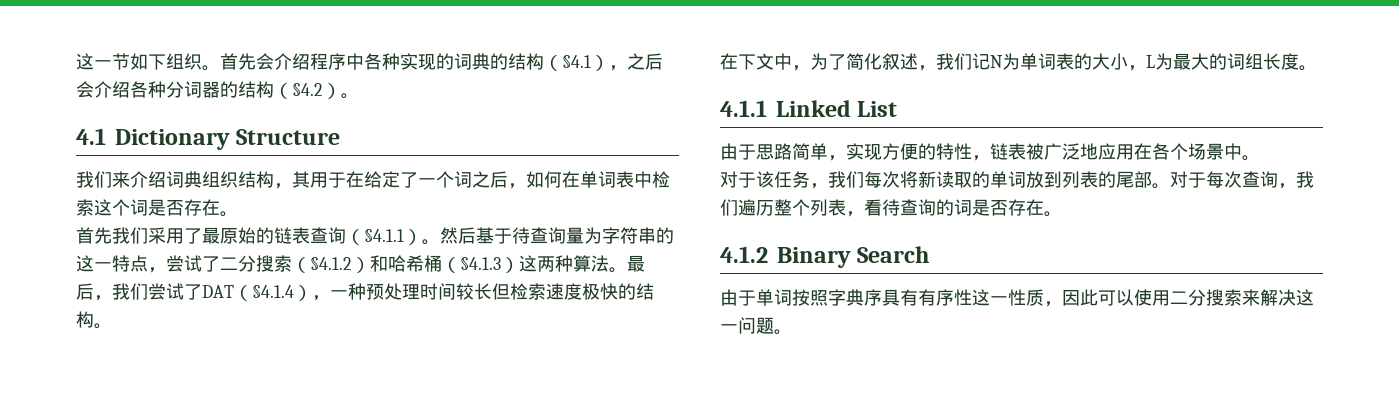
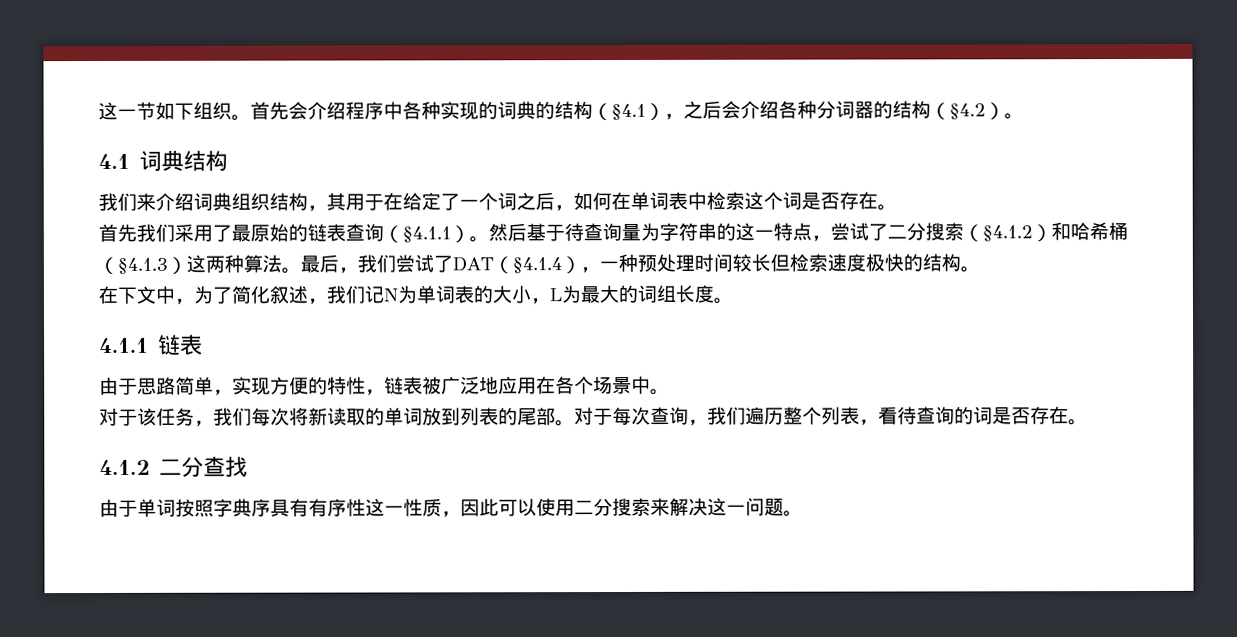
- 4.1 Dictionary Structure
+ 4.1词典结构
- 4.1.1 Linked List
+ 4.1.1链表
- 4.1.2 Binary Search
+ 4.1.2二分查找

